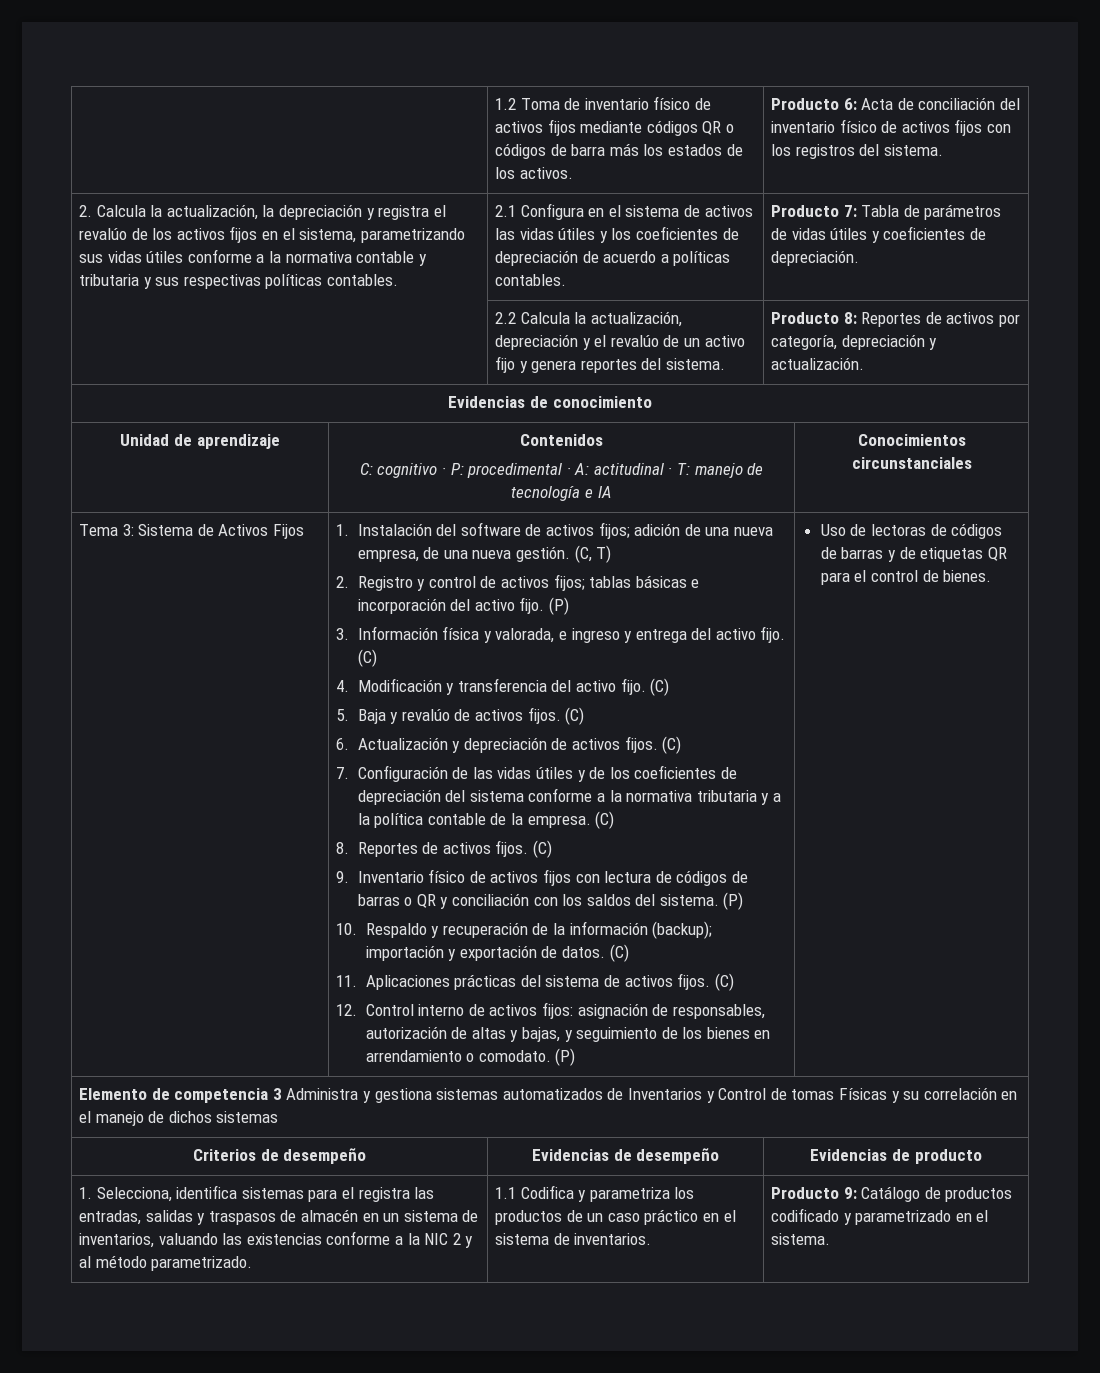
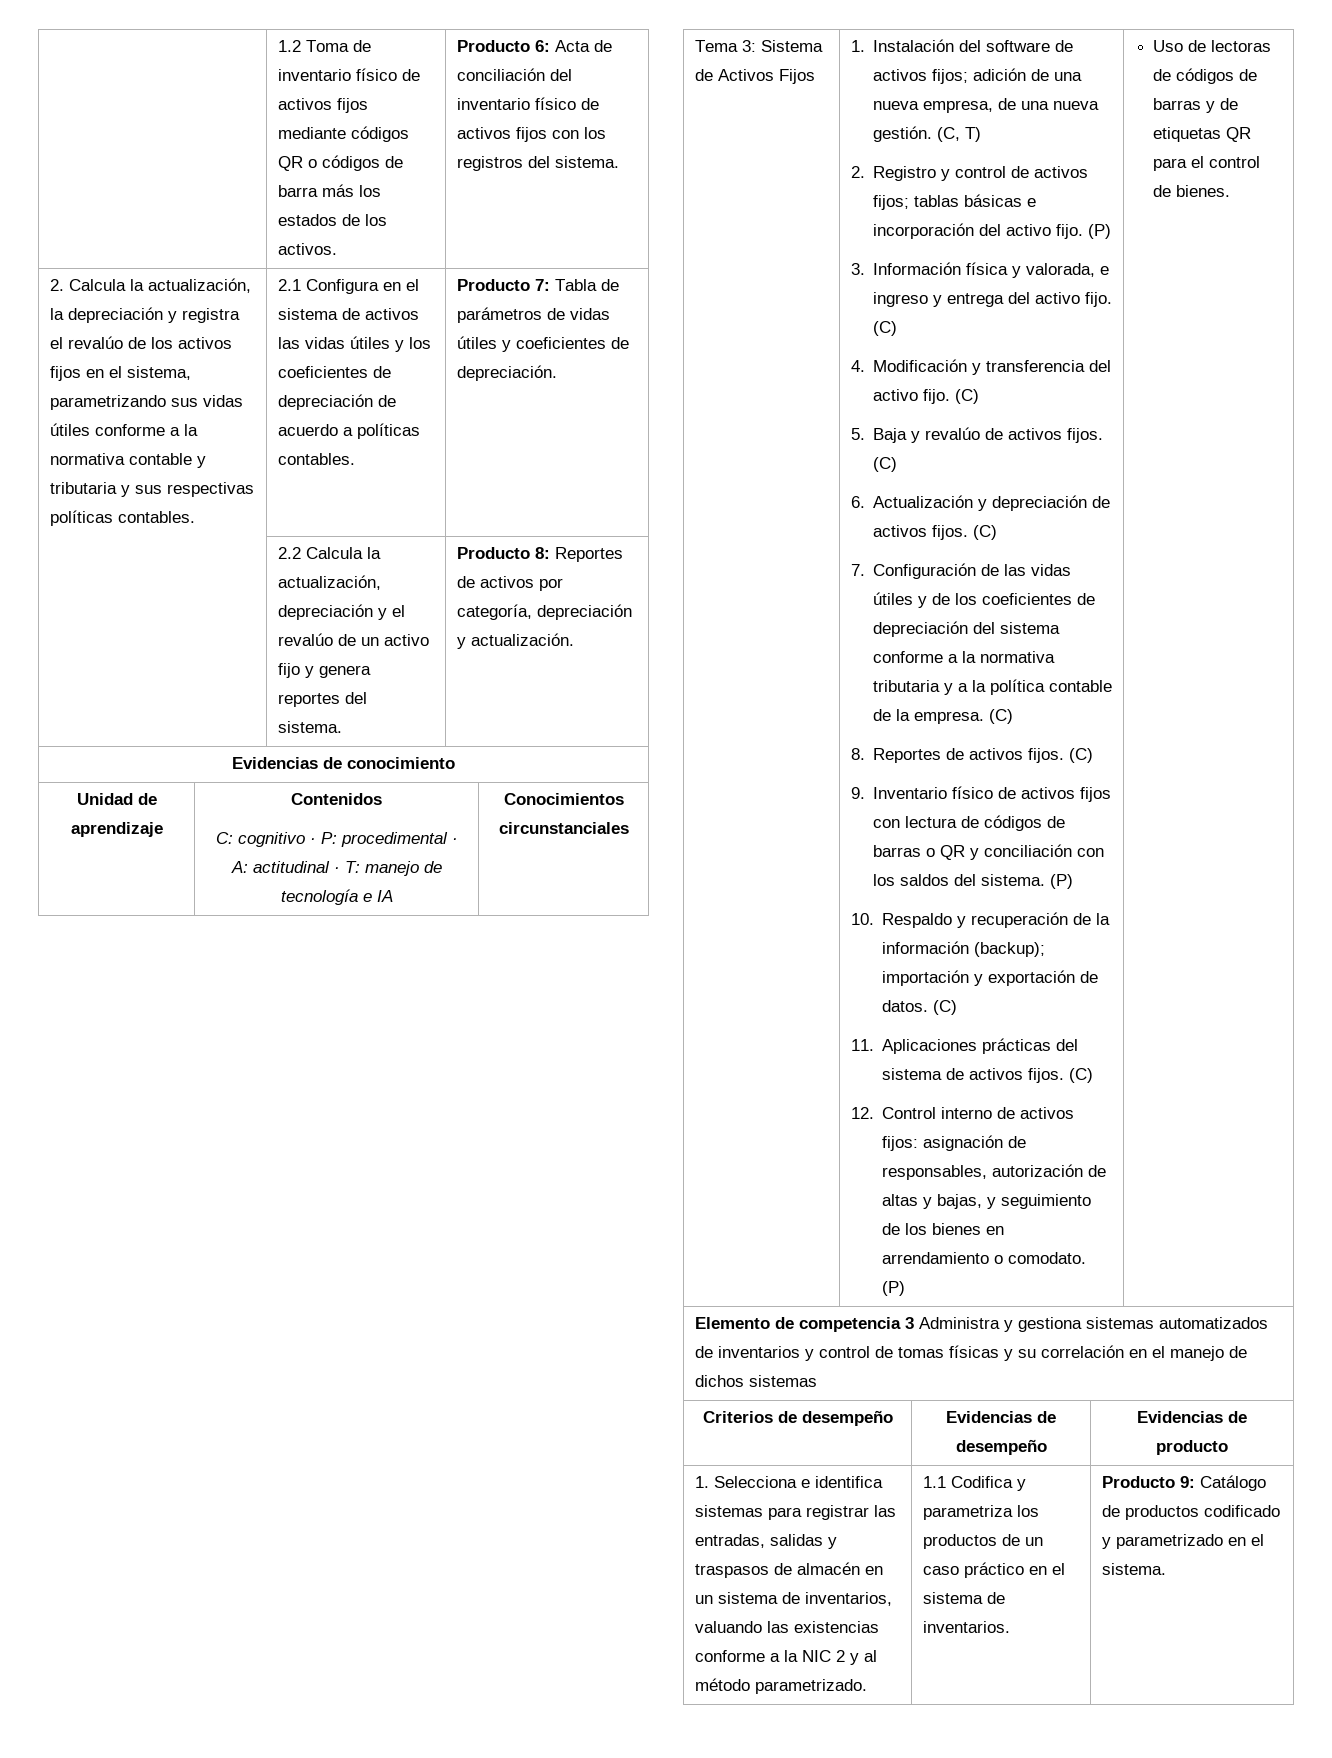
- Elemento de competencia 3 Administra y gestiona sistemas automatizados de Inventarios y Control de tomas Físicas y su correlación en el manejo de dichos sistemas
+ Elemento de competencia 3 Administra y gestiona sistemas automatizados de inventarios y control de tomas físicas y su correlación en el manejo de dichos sistemas
- 1. Selecciona, identifica sistemas para el registra las entradas, salidas y traspasos de almacén en un sistema de inventarios, valuando las existencias conforme a la NIC 2 y al método parametrizado.
+ 1. Selecciona e identifica sistemas para registrar las entradas, salidas y traspasos de almacén en un sistema de inventarios, valuando las existencias conforme a la NIC 2 y al método parametrizado.

